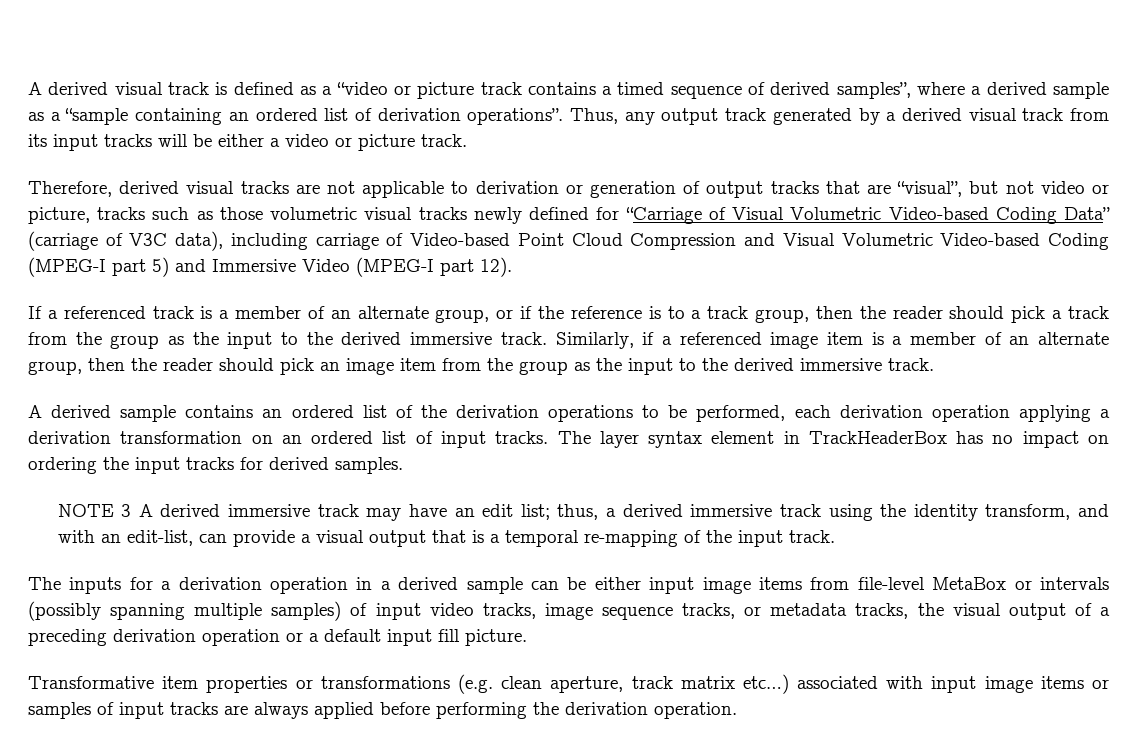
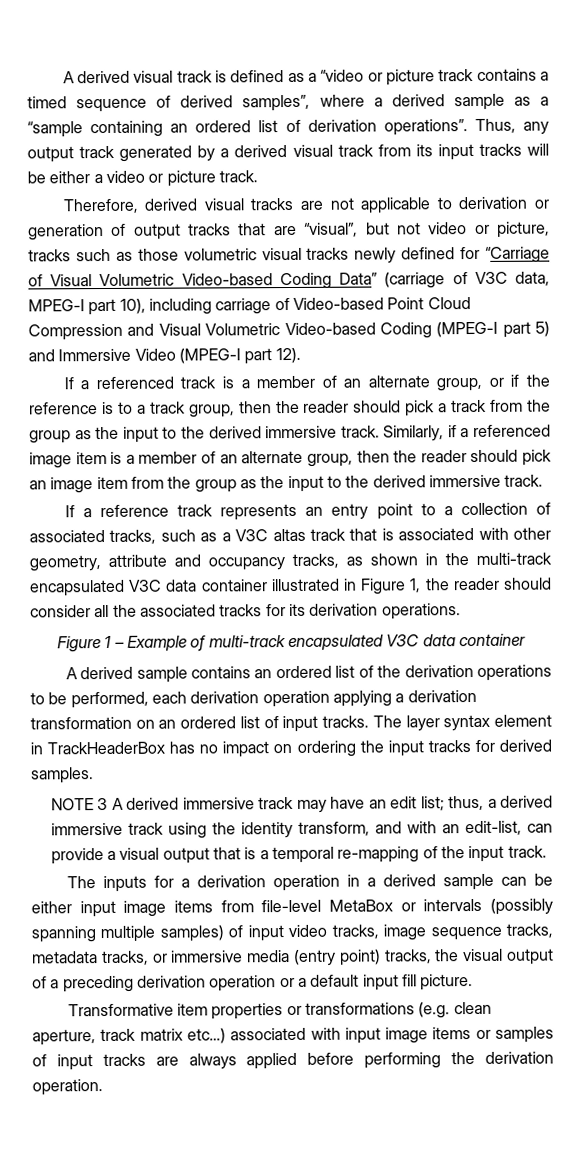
- Therefore, derived visual tracks are not applicable to derivation or generation of output tracks that are “visual”, but not video or picture, tracks such as those volumetric visual tracks newly defined for “Carriage of Visual Volumetric Video-based Coding Data” (carriage of V3C data), including carriage of Video-based Point Cloud Compression and Visual Volumetric Video-based Coding (MPEG-I part 5) and Immersive Video (MPEG-I part 12).
+ Therefore, derived visual tracks are not applicable to derivation or generation of output tracks that are “visual”, but not video or picture, tracks such as those volumetric visual tracks newly defined for “Carriage of Visual Volumetric Video-based Coding Data” (carriage of V3C data, MPEG-I part 10), including carriage of Video-based Point Cloud Compression and Visual Volumetric Video-based Coding (MPEG-I part 5) and Immersive Video (MPEG-I part 12).
+ If a reference track represents an entry point to a collection of associated tracks, such as a V3C altas track that is associated with other geometry, attribute and occupancy tracks, as shown in the multi-track encapsulated V3C data container illustrated in Figure 1, the reader should consider all the associated tracks for its derivation operations.
+ Figure 1 – Example of multi-track encapsulated V3C data container
- The inputs for a derivation operation in a derived sample can be either input image items from file-level MetaBox or intervals (possibly spanning multiple samples) of input video tracks, image sequence tracks, or metadata tracks, the visual output of a preceding derivation operation or a default input fill picture.
+ The inputs for a derivation operation in a derived sample can be either input image items from file-level MetaBox or intervals (possibly spanning multiple samples) of input video tracks, image sequence tracks, metadata tracks, or immersive media (entry point) tracks, the visual output of a preceding derivation operation or a default input fill picture.

